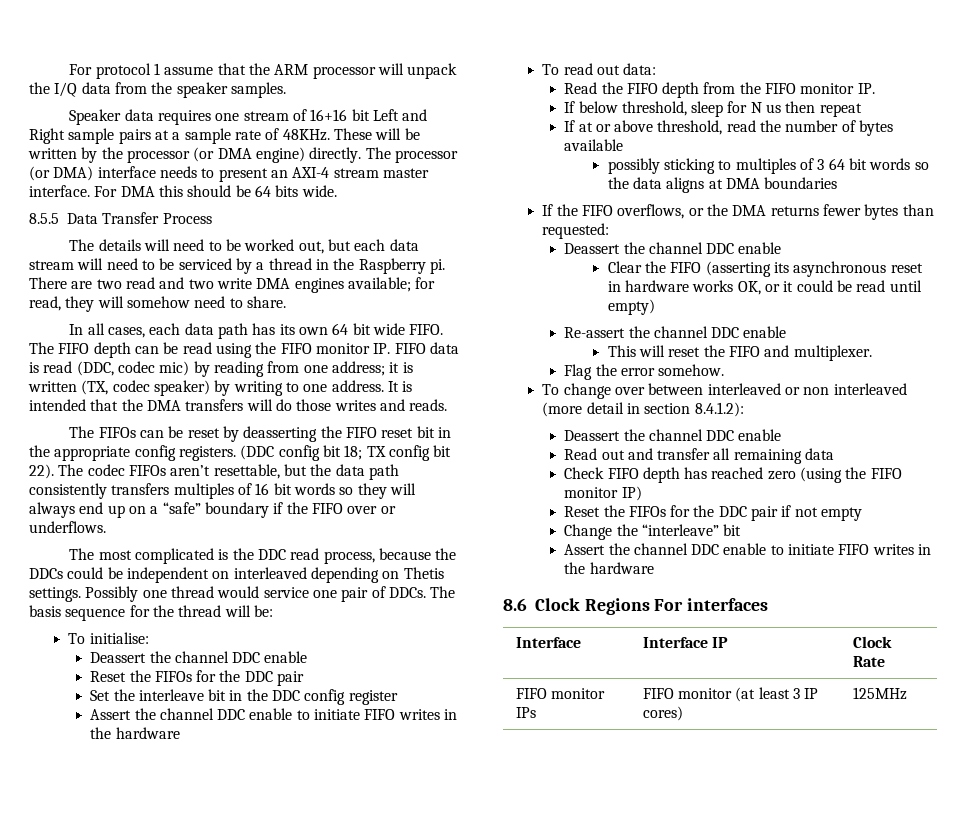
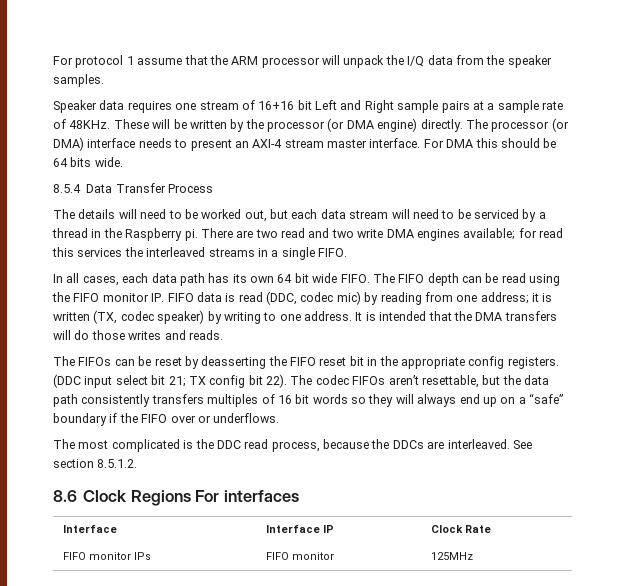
- 8.5.5 Data Transfer Process
+ 8.5.4 Data Transfer Process
- There are two read and two write DMA engines available; for read, they will somehow need to share.
+ There are two read and two write DMA engines available; for read this services the interleaved streams in a single FIFO.
- (DDC config bit 18; TX config bit 22).
+ (DDC input select bit 21; TX config bit 22).
- The most complicated is the DDC read process, because the DDCs could be independent on interleaved depending on Thetis settings. Possibly one thread would service one pair of DDCs. The basis sequence for the thread will be:
- To initialise:
- Deassert the channel DDC enable
- Reset the FIFOs for the DDC pair
- Set the interleave bit in the DDC config register
- Assert the channel DDC enable to initiate FIFO writes in the hardware
- To read out data:
- Read the FIFO depth from the FIFO monitor IP.
- If below threshold, sleep for N us then repeat
- If at or above threshold, read the number of bytes available
- possibly sticking to multiples of 3 64 bit words so the data aligns at DMA boundaries
- If the FIFO overflows, or the DMA returns fewer bytes than requested:
- Deassert the channel DDC enable
- Clear the FIFO (asserting its asynchronous reset in hardware works OK, or it could be read until empty)
- Re-assert the channel DDC enable
- This will reset the FIFO and multiplexer.
- Flag the error somehow.
- To change over between interleaved or non interleaved (more detail in section 8.4.1.2):
- Deassert the channel DDC enable
- Read out and transfer all remaining data
- Check FIFO depth has reached zero (using the FIFO monitor IP)
- Reset the FIFOs for the DDC pair if not empty
- Change the “interleave” bit
- Assert the channel DDC enable to initiate FIFO writes in the hardware
+ The most complicated is the DDC read process, because the DDCs are interleaved. See section 8.5.1.2.
- FIFO monitor IPs | FIFO monitor (at least 3 IP cores) | 125MHz
+ FIFO monitor IPs | FIFO monitor | 125MHz

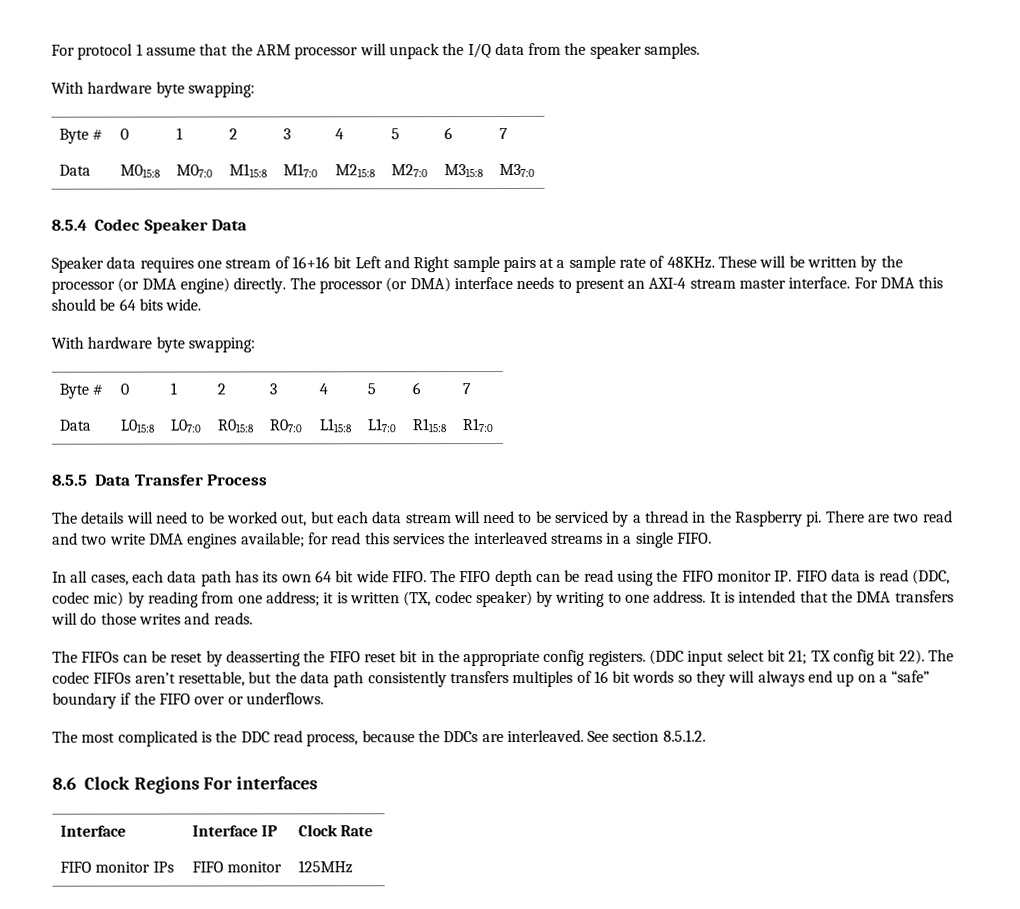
  For protocol 1 assume that the ARM processor will unpack the I/Q data from the speaker samples.
+ With hardware byte swapping:
+ Byte # | 0 | 1 | 2 | 3 | 4 | 5 | 6 | 7
+ Data | M015:8 | M07:0 | M115:8 | M17:0 | M215:8 | M27:0 | M315:8 | M37:0
+ 8.5.4 Codec Speaker Data
  For DMA this should be 64 bits wide.
- 8.5.4 Data Transfer Process
+ With hardware byte swapping:
+ Byte # | 0 | 1 | 2 | 3 | 4 | 5 | 6 | 7
+ Data | L015:8 | L07:0 | R015:8 | R07:0 | L115:8 | L17:0 | R115:8 | R17:0
+ 8.5.5 Data Transfer Process

